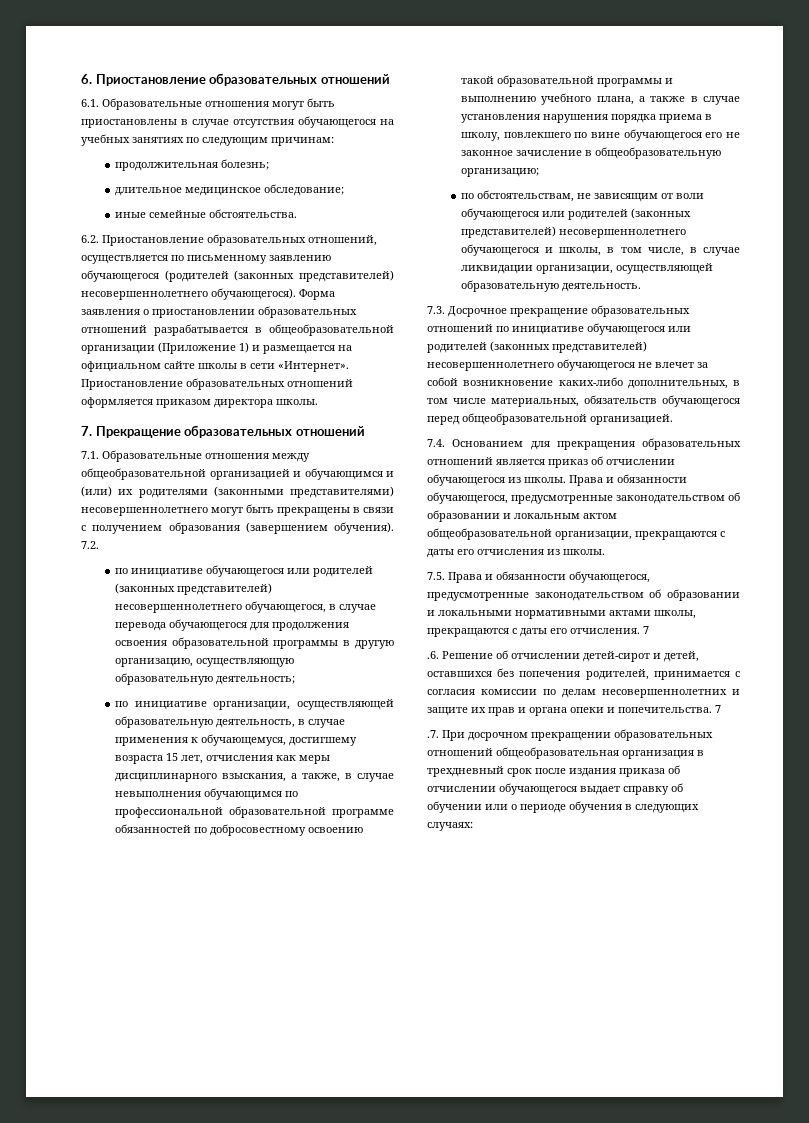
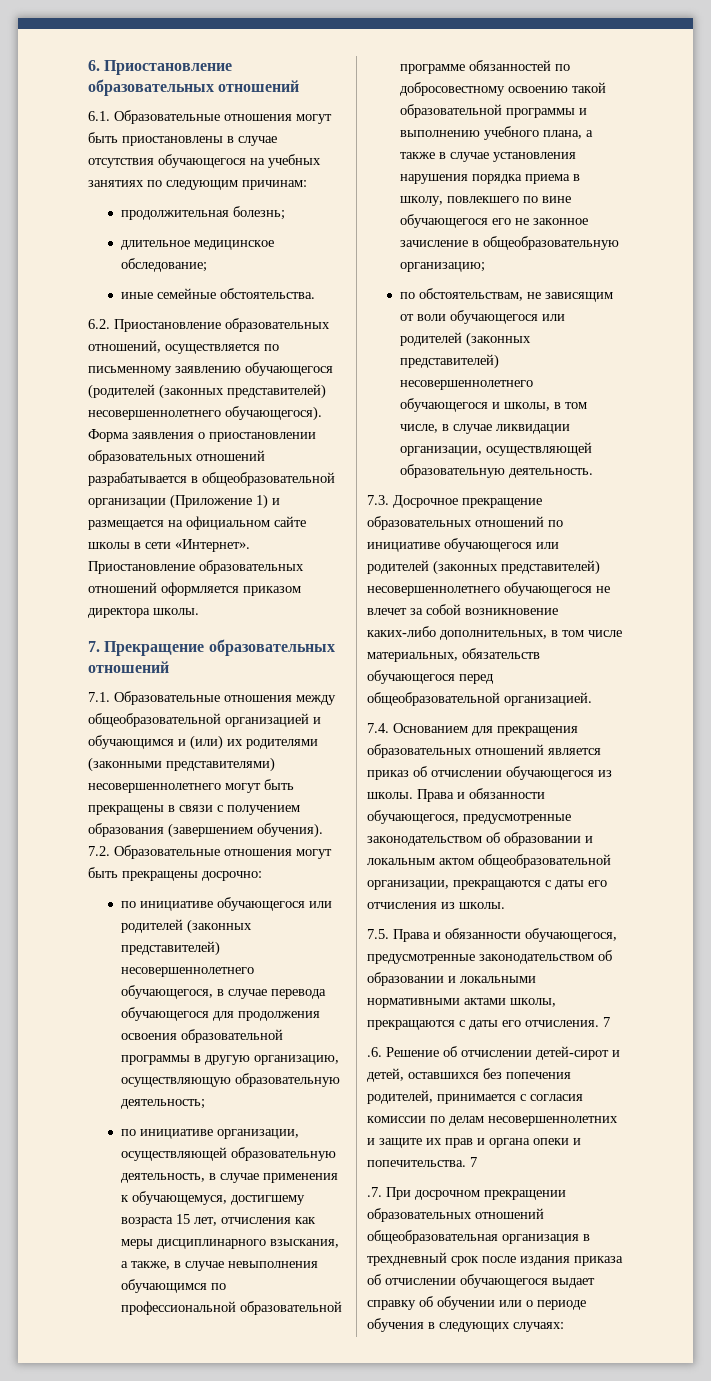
- 7.2.
+ 7.2. Образовательные отношения могут быть прекращены досрочно:

